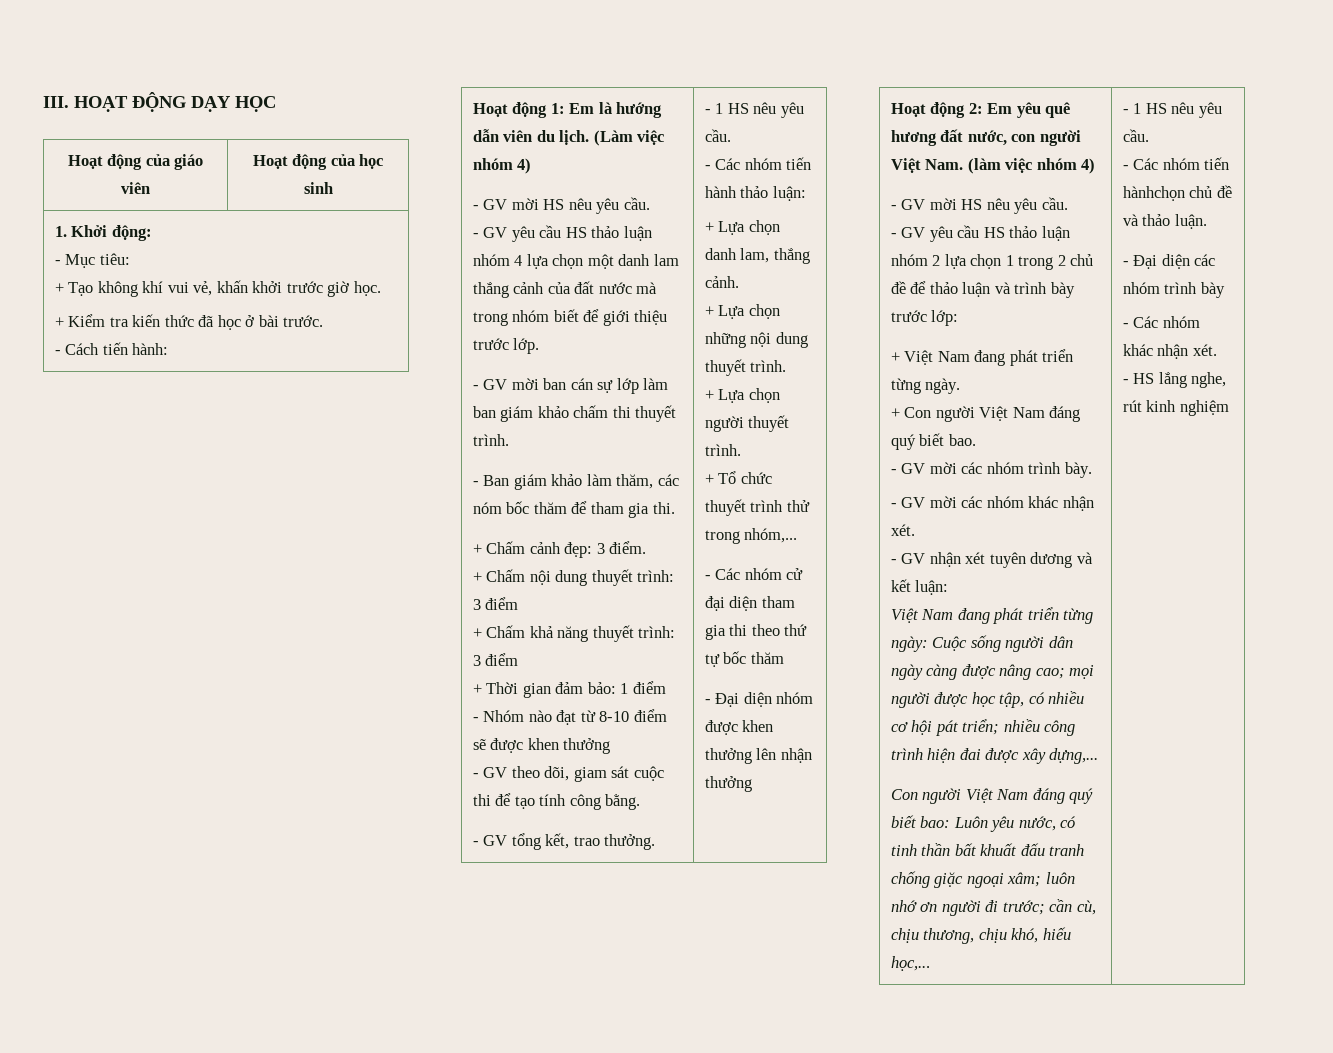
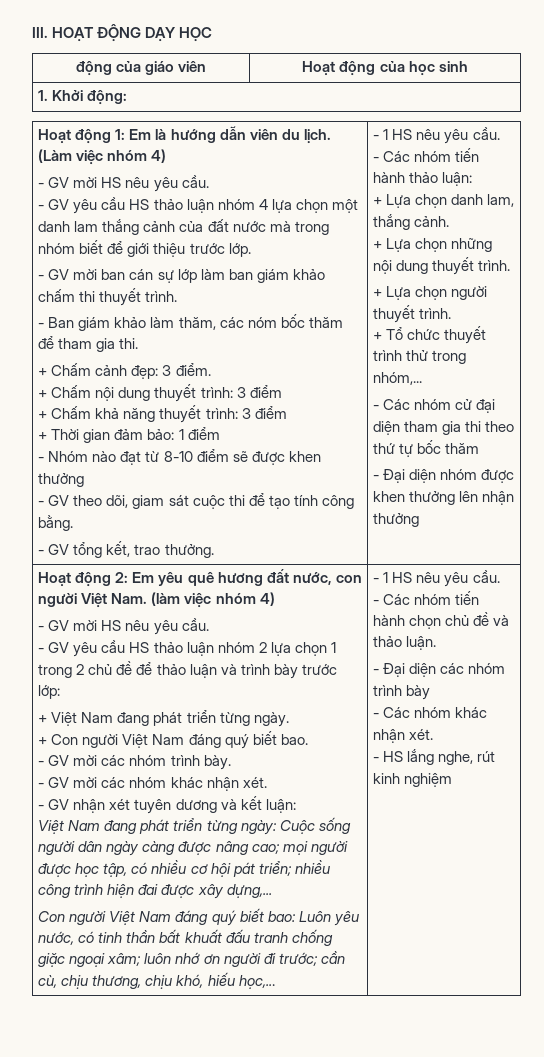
- Hoạt động của giáo viên | Hoạt động của học sinh
+ động của giáo viên | Hoạt động của học sinh
  1. Khởi động:
- - Mục tiêu:
- + Tạo không khí vui vẻ, khấn khởi trước giờ học.
- + Kiểm tra kiến thức đã học ở bài trước.
- - Cách tiến hành:
- - Các nhóm tiến hànhchọn chủ đề và thảo luận.
+ - Các nhóm tiến hành chọn chủ đề và thảo luận.

